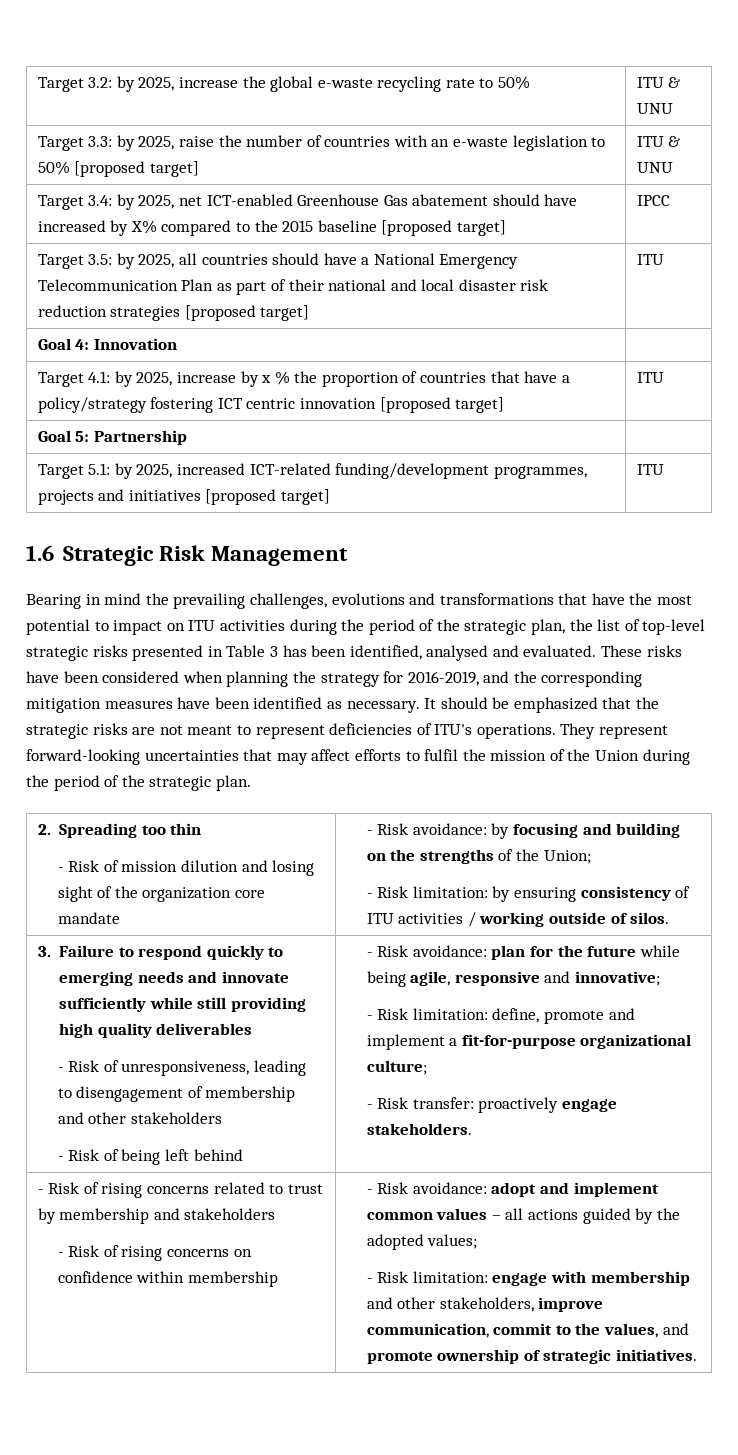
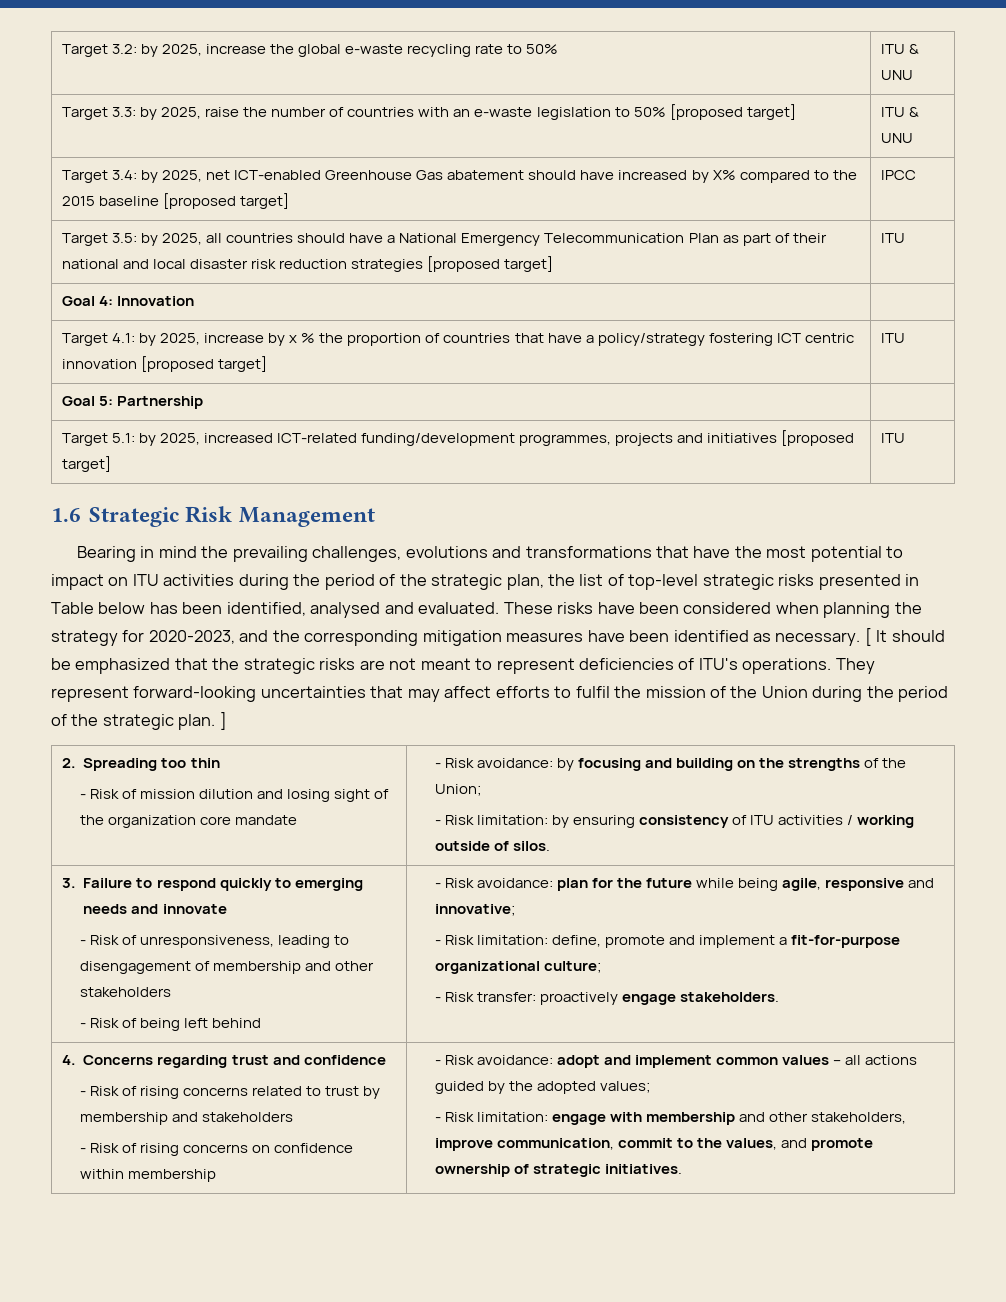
- Bearing in mind the prevailing challenges, evolutions and transformations that have the most potential to impact on ITU activities during the period of the strategic plan, the list of top-level strategic risks presented in Table 3 has been identified, analysed and evaluated.
+ Bearing in mind the prevailing challenges, evolutions and transformations that have the most potential to impact on ITU activities during the period of the strategic plan, the list of top-level strategic risks presented in Table below has been identified, analysed and evaluated.
- These risks have been considered when planning the strategy for 2016-2019, and the corresponding mitigation measures have been identified as necessary.
+ These risks have been considered when planning the strategy for 2020-2023, and the corresponding mitigation measures have been identified as necessary.
- It should be emphasized that the strategic risks are not meant to represent deficiencies of ITU's operations.
+ [ It should be emphasized that the strategic risks are not meant to represent deficiencies of ITU's operations.
- They represent forward-looking uncertainties that may affect efforts to fulfil the mission of the Union during the period of the strategic plan.
+ They represent forward-looking uncertainties that may affect efforts to fulfil the mission of the Union during the period of the strategic plan. ]
- 3. Failure to respond quickly to emerging needs and innovate sufficiently while still providing high quality deliverables
+ 3. Failure to respond quickly to emerging needs and innovate
+ 4. Concerns regarding trust and confidence

